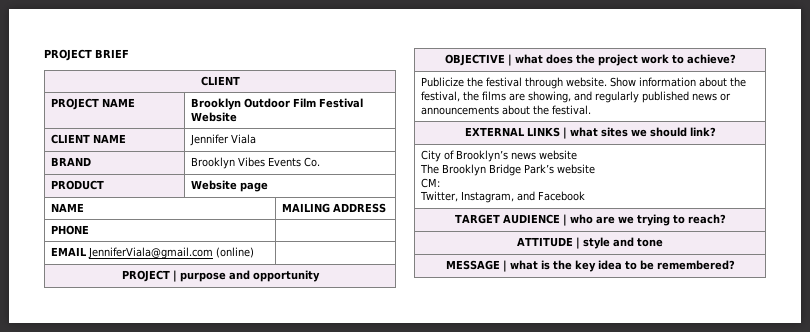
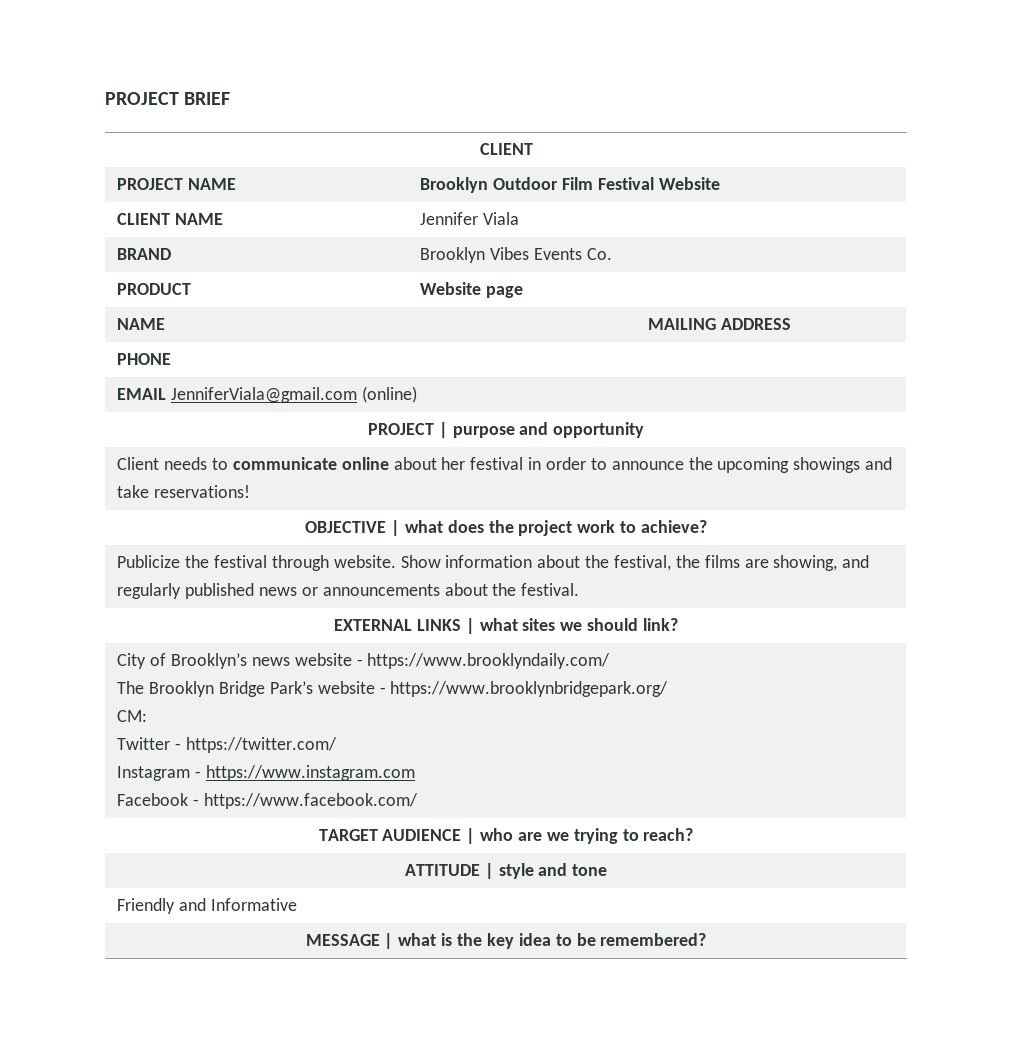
+ Client needs to communicate online about her festival in order to announce the upcoming showings and take reservations!
- City of Brooklyn’s news website
- The Brooklyn Bridge Park’s website
+ City of Brooklyn’s news website - https://www.brooklyndaily.com/
+ The Brooklyn Bridge Park’s website - https://www.brooklynbridgepark.org/
  CM:
- Twitter, Instagram, and Facebook
+ Twitter - https://twitter.com/
+ Instagram - https://www.instagram.com
+ Facebook - https://www.facebook.com/
+ Friendly and Informative

